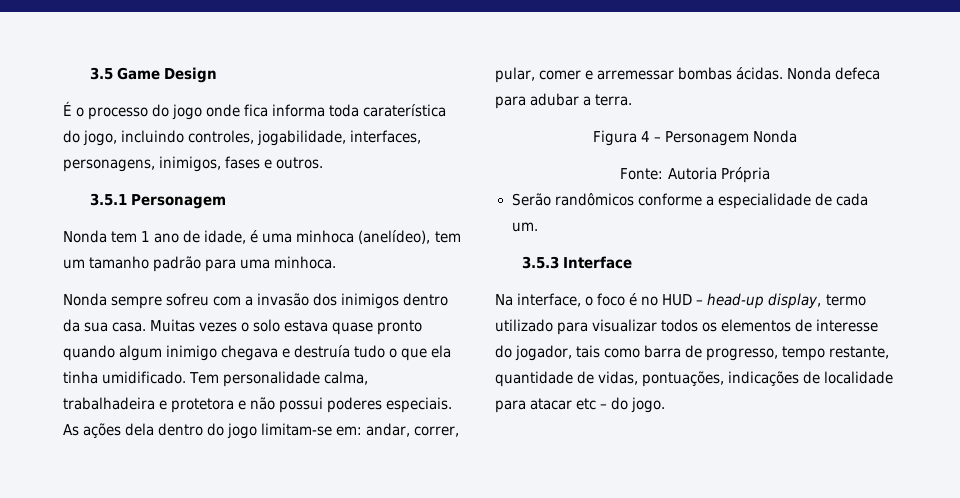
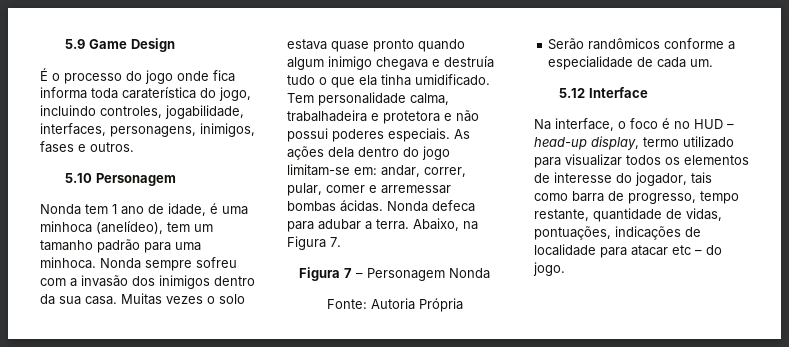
- 3.5 Game Design
+ 5.9 Game Design
- 3.5.1 Personagem
+ 5.10 Personagem
- Nonda tem 1 ano de idade, é uma minhoca (anelídeo), tem um tamanho padrão para uma minhoca.
- Nonda sempre sofreu com a invasão dos inimigos dentro da sua casa.
+ Nonda tem 1 ano de idade, é uma minhoca (anelídeo), tem um tamanho padrão para uma minhoca. Nonda sempre sofreu com a invasão dos inimigos dentro da sua casa.
- Nonda defeca para adubar a terra.
- Figura 4 – Personagem Nonda
+ Nonda defeca para adubar a terra. Abaixo, na Figura 7.
+ Figura 7 – Personagem Nonda
- 3.5.3 Interface
+ 5.12 Interface

